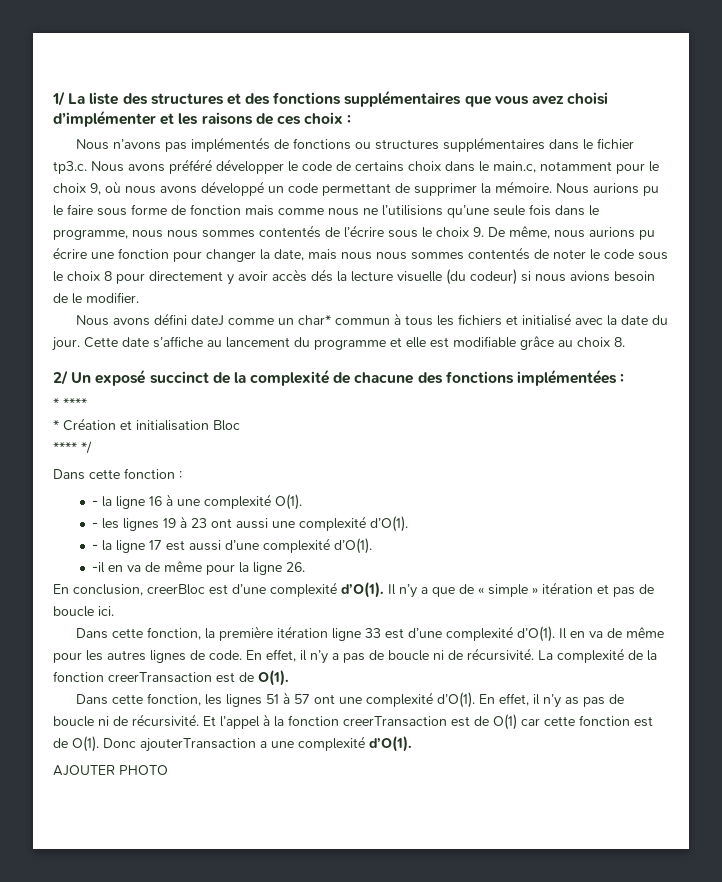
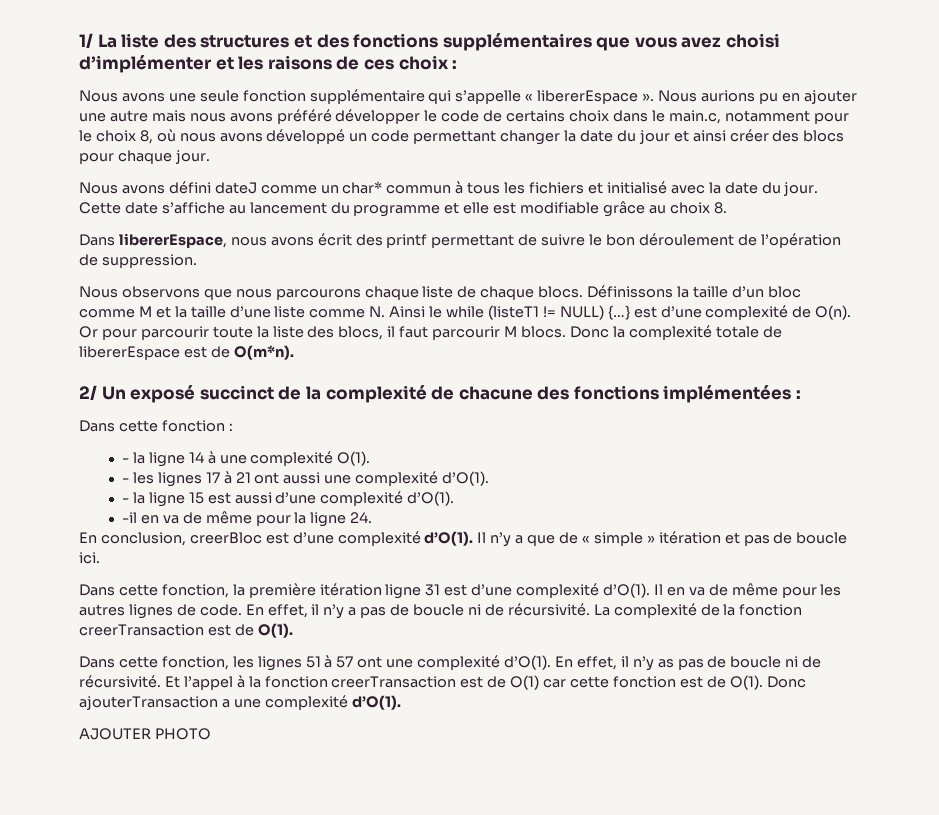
- Nous n’avons pas implémentés de fonctions ou structures supplémentaires dans le fichier tp3.c. Nous avons préféré développer le code de certains choix dans le main.c, notamment pour le choix 9, où nous avons développé un code permettant de supprimer la mémoire. Nous aurions pu le faire sous forme de fonction mais comme nous ne l’utilisions qu’une seule fois dans le programme, nous nous sommes contentés de l’écrire sous le choix 9. De même, nous aurions pu écrire une fonction pour changer la date, mais nous nous sommes contentés de noter le code sous le choix 8 pour directement y avoir accès dés la lecture visuelle (du codeur) si nous avions besoin de le modifier.
+ Nous avons une seule fonction supplémentaire qui s’appelle « libererEspace ». Nous aurions pu en ajouter une autre mais nous avons préféré développer le code de certains choix dans le main.c, notamment pour le choix 8, où nous avons développé un code permettant changer la date du jour et ainsi créer des blocs pour chaque jour.
+ Dans libererEspace, nous avons écrit des printf permettant de suivre le bon déroulement de l’opération de suppression.
+ Nous observons que nous parcourons chaque liste de chaque blocs. Définissons la taille d’un bloc comme M et la taille d’une liste comme N. Ainsi le while (listeT1 != NULL) {…} est d’une complexité de O(n). Or pour parcourir toute la liste des blocs, il faut parcourir M blocs. Donc la complexité totale de libererEspace est de O(m*n).
- * ****
- * Création et initialisation Bloc
- **** */
- - la ligne 16 à une complexité O(1).
+ - la ligne 14 à une complexité O(1).
- - les lignes 19 à 23 ont aussi une complexité d’O(1).
+ - les lignes 17 à 21 ont aussi une complexité d’O(1).
- - la ligne 17 est aussi d’une complexité d’O(1).
+ - la ligne 15 est aussi d’une complexité d’O(1).
- -il en va de même pour la ligne 26.
+ -il en va de même pour la ligne 24.
- Dans cette fonction, la première itération ligne 33 est d’une complexité d’O(1).
+ Dans cette fonction, la première itération ligne 31 est d’une complexité d’O(1).

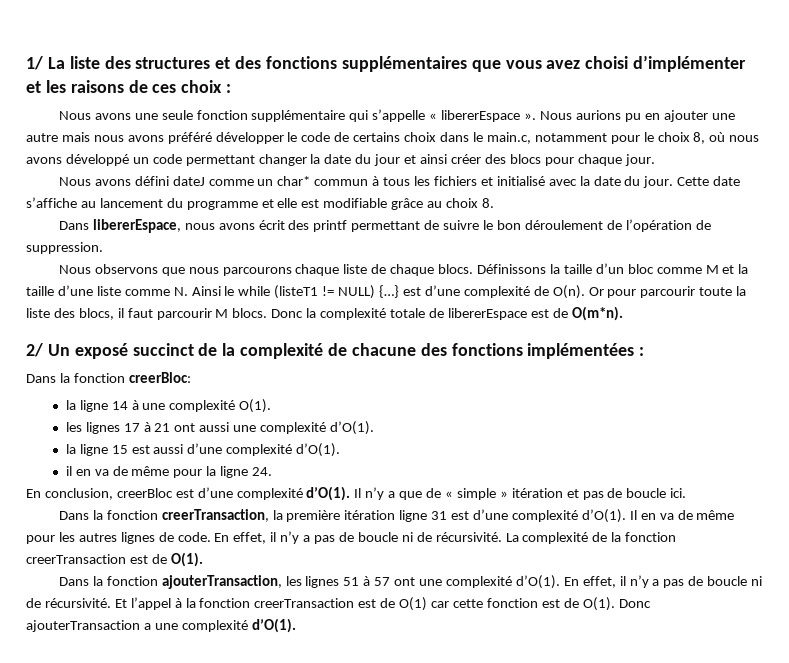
- Dans cette fonction :
- - la ligne 14 à une complexité O(1).
+ Dans la fonction creerBloc:
+ la ligne 14 à une complexité O(1).
- - les lignes 17 à 21 ont aussi une complexité d’O(1).
+ les lignes 17 à 21 ont aussi une complexité d’O(1).
- - la ligne 15 est aussi d’une complexité d’O(1).
+ la ligne 15 est aussi d’une complexité d’O(1).
- -il en va de même pour la ligne 24.
+ il en va de même pour la ligne 24.
- Dans cette fonction, la première itération ligne 31 est d’une complexité d’O(1).
+ Dans la fonction creerTransaction, la première itération ligne 31 est d’une complexité d’O(1).
- Dans cette fonction, les lignes 51 à 57 ont une complexité d’O(1). En effet, il n’y as pas de boucle ni de récursivité.
+ Dans la fonction ajouterTransaction, les lignes 51 à 57 ont une complexité d’O(1). En effet, il n’y a pas de boucle ni de récursivité.
- AJOUTER PHOTO

